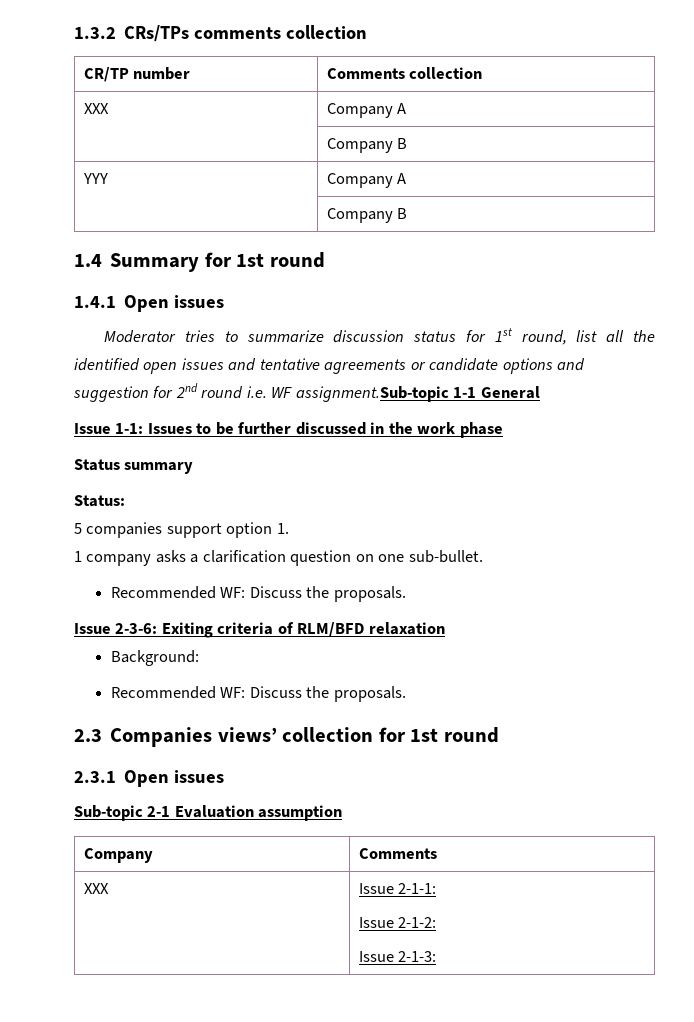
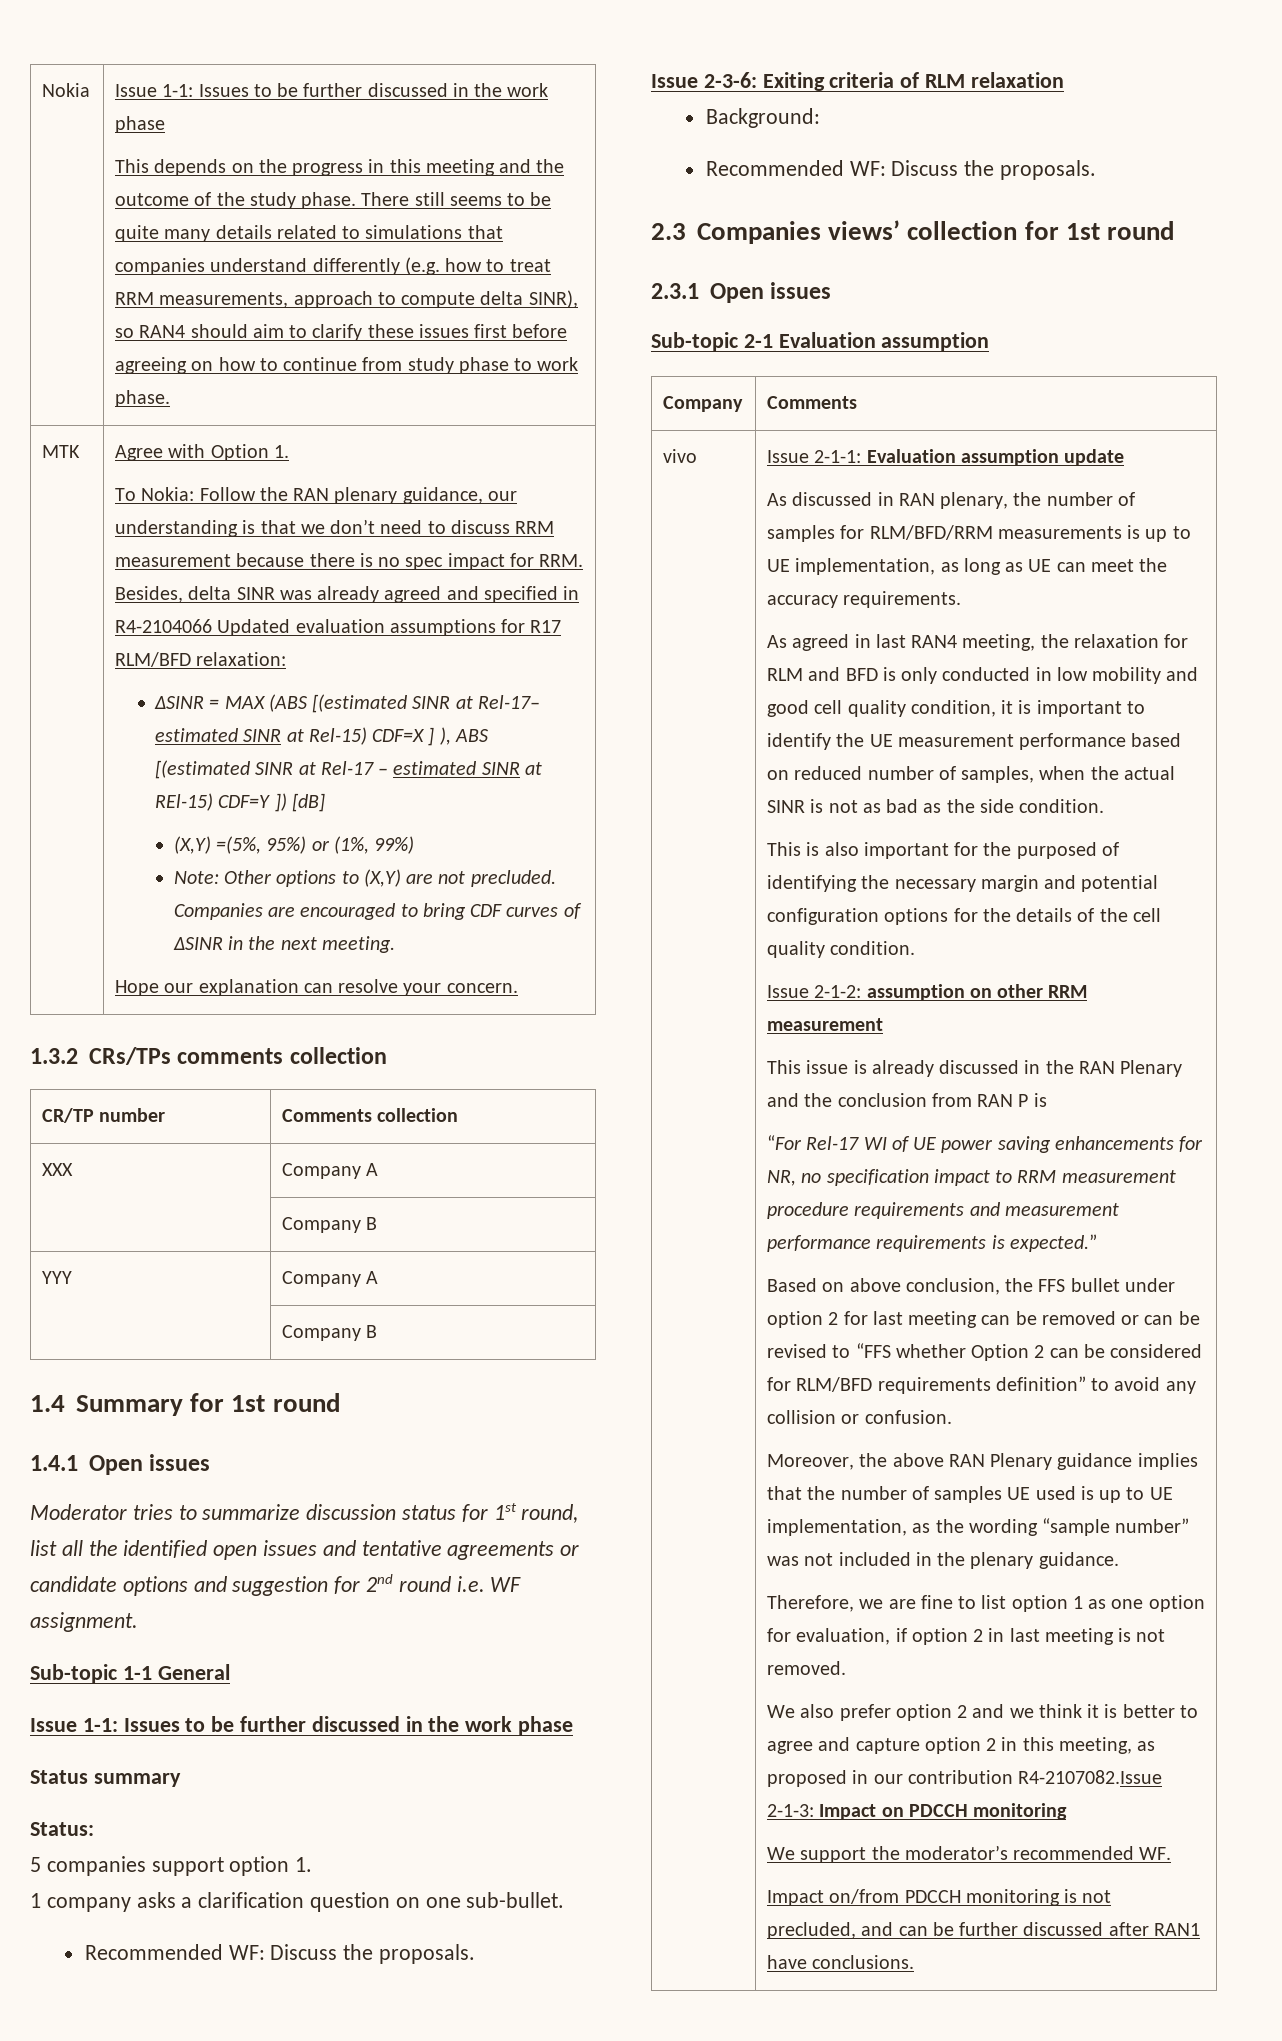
+ Nokia | Issue 1-1: Issues to be further discussed in the work phase
+ This depends on the progress in this meeting and the outcome of the study phase. There still seems to be quite many details related to simulations that companies understand differently (e.g. how to treat RRM measurements, approach to compute delta SINR), so RAN4 should aim to clarify these issues first before agreeing on how to continue from study phase to work phase.
+ MTK | Agree with Option 1.
+ To Nokia: Follow the RAN plenary guidance, our understanding is that we don’t need to discuss RRM measurement because there is no spec impact for RRM. Besides, delta SINR was already agreed and specified in R4-2104066 Updated evaluation assumptions for R17 RLM/BFD relaxation:
+ ΔSINR = MAX (ABS [(estimated SINR at Rel-17– estimated SINR at Rel-15) CDF=X ] ), ABS [(estimated SINR at Rel-17 – estimated SINR at REl-15) CDF=Y ]) [dB]
+ (X,Y) =(5%, 95%) or (1%, 99%)
+ Note: Other options to (X,Y) are not precluded. Companies are encouraged to bring CDF curves of ΔSINR in the next meeting.
+ Hope our explanation can resolve your concern.
- Moderator tries to summarize discussion status for 1st round, list all the identified open issues and tentative agreements or candidate options and suggestion for 2nd round i.e. WF assignment.Sub-topic 1-1 General
+ Moderator tries to summarize discussion status for 1st round, list all the identified open issues and tentative agreements or candidate options and suggestion for 2nd round i.e. WF assignment.
+ Sub-topic 1-1 General
- Issue 2-3-6: Exiting criteria of RLM/BFD relaxation
+ Issue 2-3-6: Exiting criteria of RLM relaxation
  Company | Comments
- XXX
+ vivo
- Issue 2-1-1:
- Issue 2-1-2:
- Issue 2-1-3:
+ Issue 2-1-1: Evaluation assumption update
+ As discussed in RAN plenary, the number of samples for RLM/BFD/RRM measurements is up to UE implementation, as long as UE can meet the accuracy requirements.
+ As agreed in last RAN4 meeting, the relaxation for RLM and BFD is only conducted in low mobility and good cell quality condition, it is important to identify the UE measurement performance based on reduced number of samples, when the actual SINR is not as bad as the side condition.
+ This is also important for the purposed of identifying the necessary margin and potential configuration options for the details of the cell quality condition.
+ Issue 2-1-2: assumption on other RRM measurement
+ This issue is already discussed in the RAN Plenary and the conclusion from RAN P is
+ “For Rel-17 WI of UE power saving enhancements for NR, no specification impact to RRM measurement procedure requirements and measurement performance requirements is expected.”
+ Based on above conclusion, the FFS bullet under option 2 for last meeting can be removed or can be revised to “FFS whether Option 2 can be considered for RLM/BFD requirements definition” to avoid any collision or confusion.
+ Moreover, the above RAN Plenary guidance implies that the number of samples UE used is up to UE implementation, as the wording “sample number” was not included in the plenary guidance.
+ Therefore, we are fine to list option 1 as one option for evaluation, if option 2 in last meeting is not removed.
+ We also prefer option 2 and we think it is better to agree and capture option 2 in this meeting, as proposed in our contribution R4-2107082.Issue 2-1-3: Impact on PDCCH monitoring
+ We support the moderator’s recommended WF.
+ Impact on/from PDCCH monitoring is not precluded, and can be further discussed after RAN1 have conclusions.

